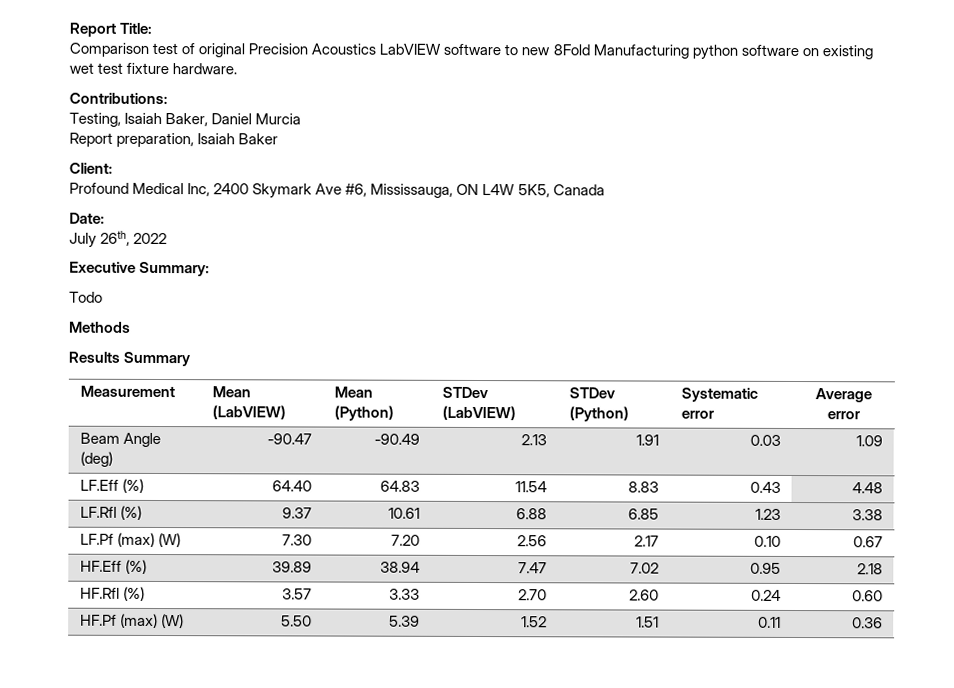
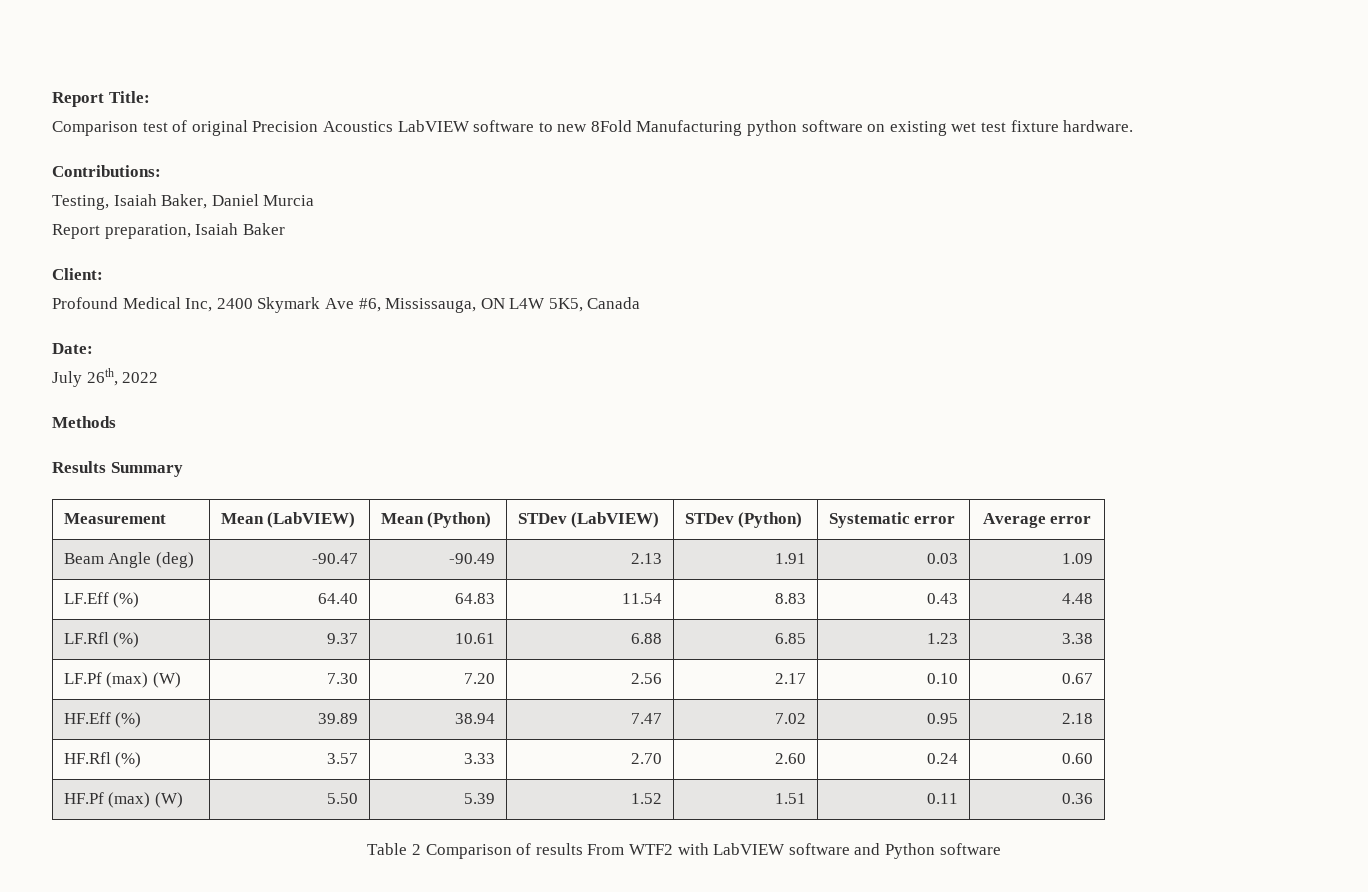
- Executive Summary:
- Todo
+ Table 2 Comparison of results From WTF2 with LabVIEW software and Python software

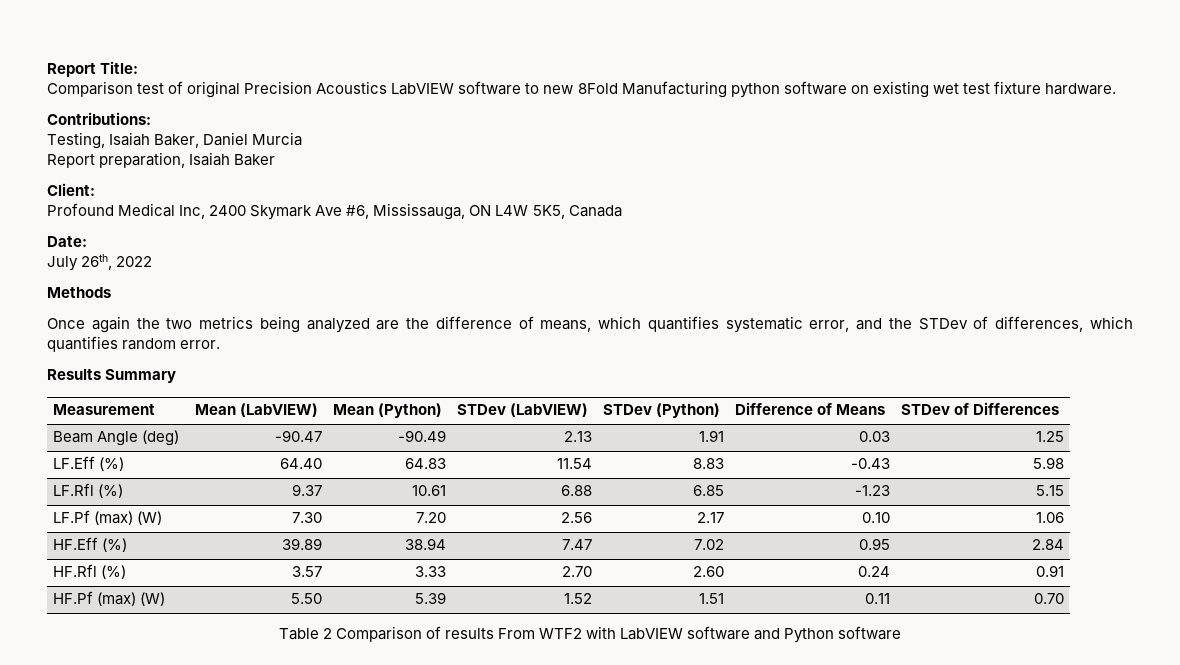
+ Once again the two metrics being analyzed are the difference of means, which quantifies systematic error, and the STDev of differences, which quantifies random error.
- Measurement | Mean (LabVIEW) | Mean (Python) | STDev (LabVIEW) | STDev (Python) | Systematic error | Average error
+ Measurement | Mean (LabVIEW) | Mean (Python) | STDev (LabVIEW) | STDev (Python) | Difference of Means | STDev of Differences
- Beam Angle (deg) | -90.47 | -90.49 | 2.13 | 1.91 | 0.03 | 1.09
+ Beam Angle (deg) | -90.47 | -90.49 | 2.13 | 1.91 | 0.03 | 1.25
- LF.Eff (%) | 64.40 | 64.83 | 11.54 | 8.83 | 0.43 | 4.48
+ LF.Eff (%) | 64.40 | 64.83 | 11.54 | 8.83 | -0.43 | 5.98
- LF.Rfl (%) | 9.37 | 10.61 | 6.88 | 6.85 | 1.23 | 3.38
+ LF.Rfl (%) | 9.37 | 10.61 | 6.88 | 6.85 | -1.23 | 5.15
- LF.Pf (max) (W) | 7.30 | 7.20 | 2.56 | 2.17 | 0.10 | 0.67
+ LF.Pf (max) (W) | 7.30 | 7.20 | 2.56 | 2.17 | 0.10 | 1.06
- HF.Eff (%) | 39.89 | 38.94 | 7.47 | 7.02 | 0.95 | 2.18
+ HF.Eff (%) | 39.89 | 38.94 | 7.47 | 7.02 | 0.95 | 2.84
- HF.Rfl (%) | 3.57 | 3.33 | 2.70 | 2.60 | 0.24 | 0.60
+ HF.Rfl (%) | 3.57 | 3.33 | 2.70 | 2.60 | 0.24 | 0.91
- HF.Pf (max) (W) | 5.50 | 5.39 | 1.52 | 1.51 | 0.11 | 0.36
+ HF.Pf (max) (W) | 5.50 | 5.39 | 1.52 | 1.51 | 0.11 | 0.70

